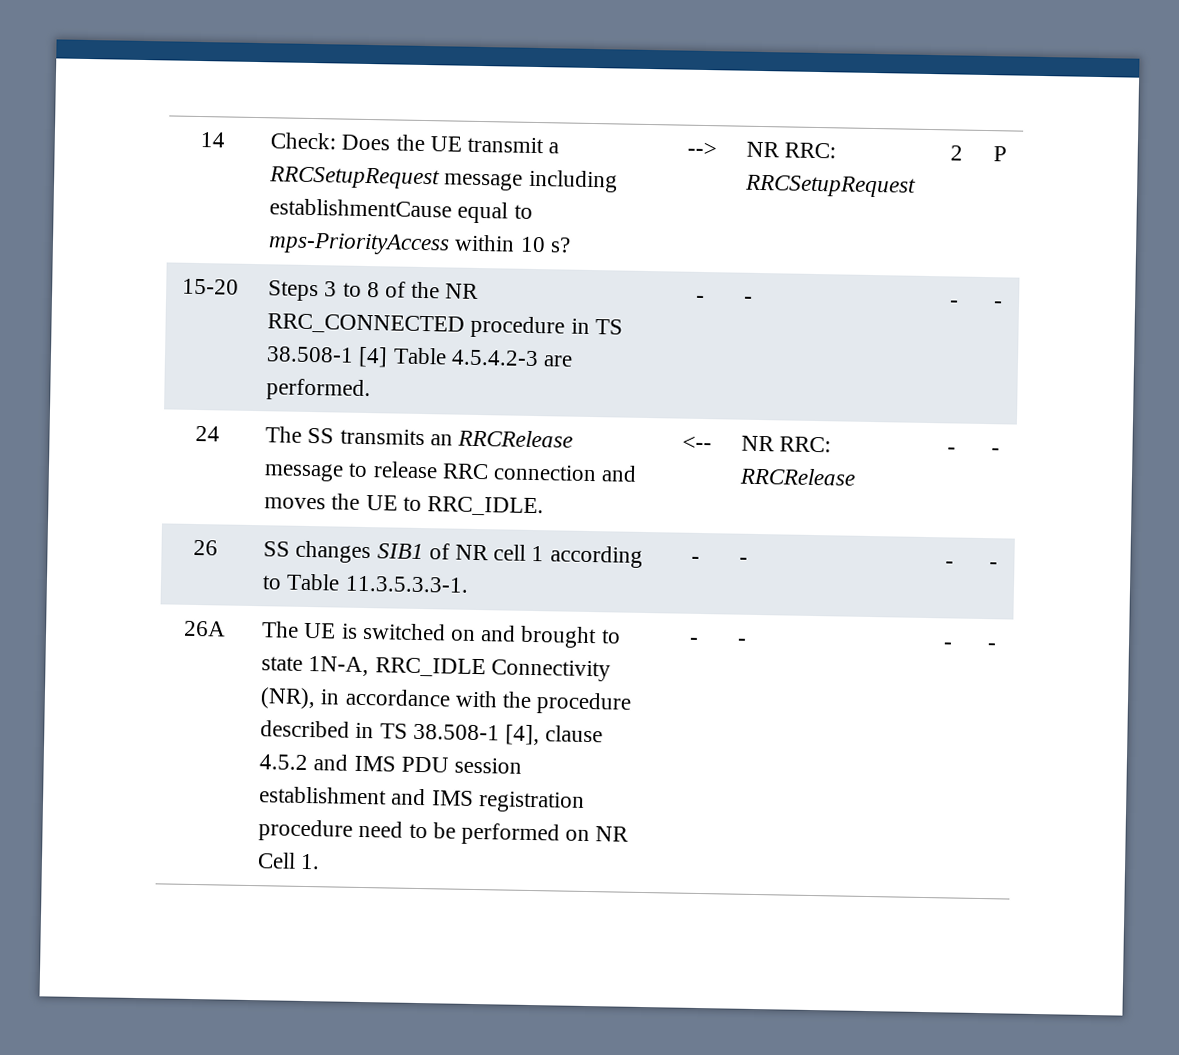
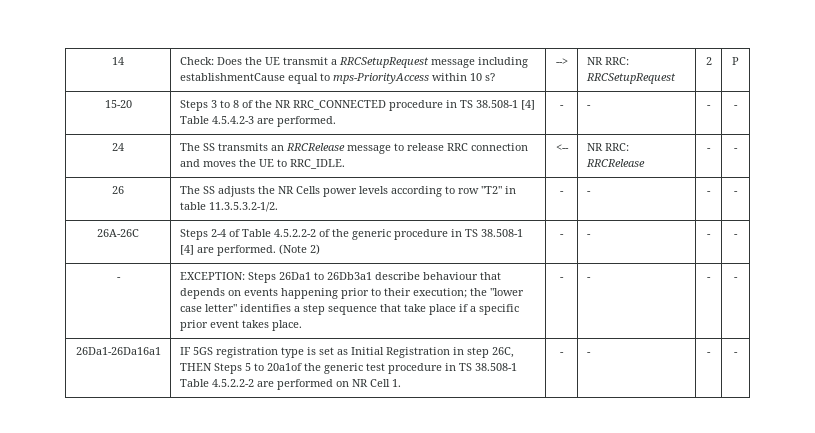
- 26 | SS changes SIB1 of NR cell 1 according to Table 11.3.5.3.3-1. | - | - | - | -
- 26A | The UE is switched on and brought to state 1N-A, RRC_IDLE Connectivity (NR), in accordance with the procedure described in TS 38.508-1 [4], clause 4.5.2 and IMS PDU session establishment and IMS registration procedure need to be performed on NR Cell 1. | - | - | - | -
+ 26 | The SS adjusts the NR Cells power levels according to row "T2" in table 11.3.5.3.2-1/2. | - | - | - | -
+ 26A-26C | Steps 2-4 of Table 4.5.2.2-2 of the generic procedure in TS 38.508-1 [4] are performed. (Note 2) | - | - | - | -
+ - | EXCEPTION: Steps 26Da1 to 26Db3a1 describe behaviour that depends on events happening prior to their execution; the "lower case letter" identifies a step sequence that take place if a specific prior event takes place. | - | - | - | -
+ 26Da1-26Da16a1 | IF 5GS registration type is set as Initial Registration in step 26C, THEN Steps 5 to 20a1of the generic test procedure in TS 38.508-1 Table 4.5.2.2-2 are performed on NR Cell 1. | - | - | - | -

